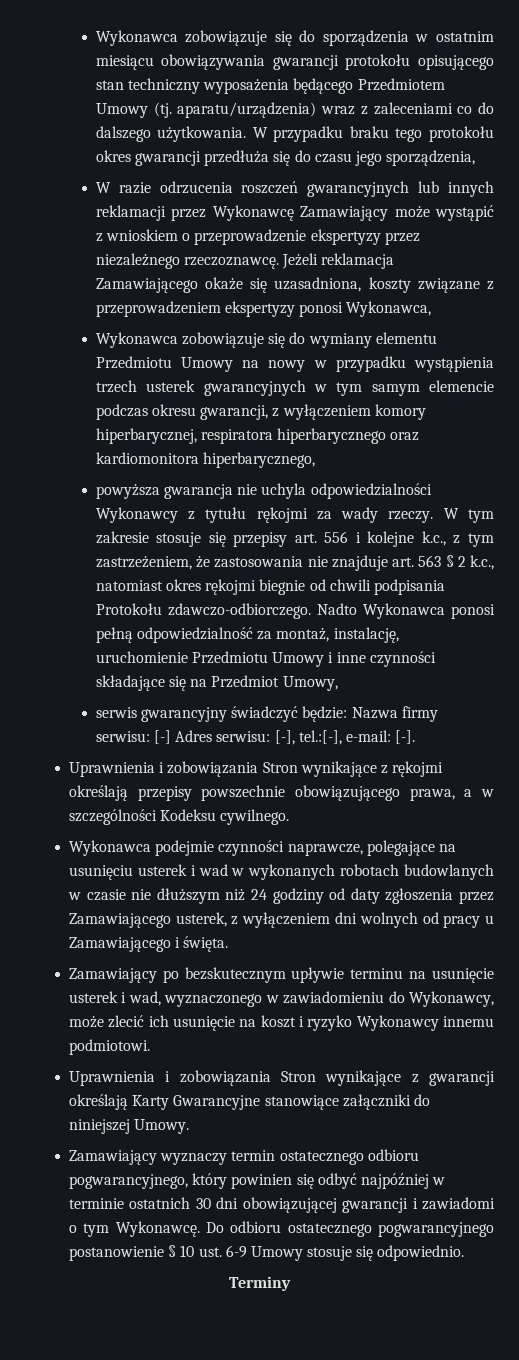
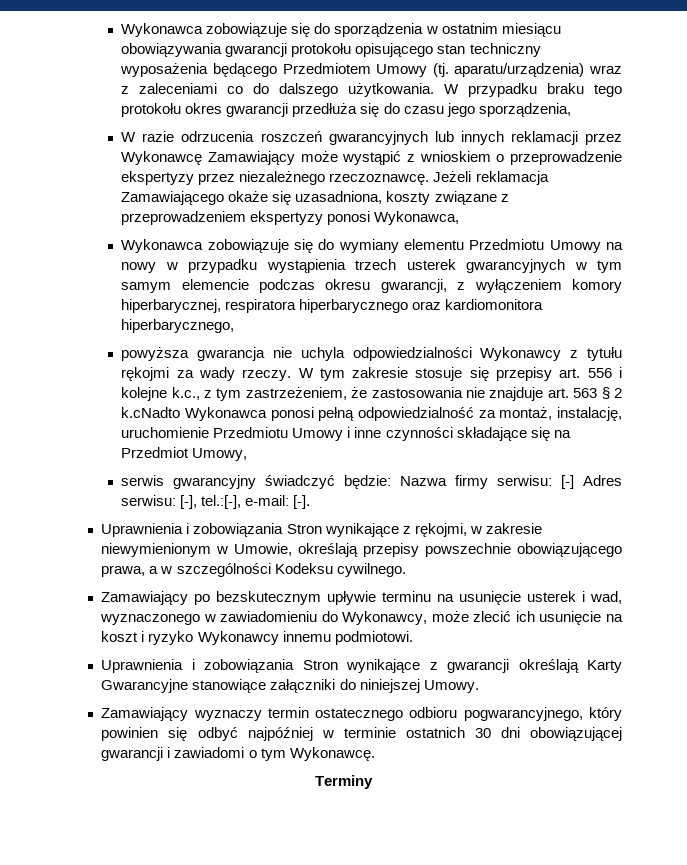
- W tym zakresie stosuje się przepisy art. 556 i kolejne k.c., z tym zastrzeżeniem, że zastosowania nie znajduje art. 563 § 2 k.c., natomiast okres rękojmi biegnie od chwili podpisania Protokołu zdawczo-odbiorczego. Nadto Wykonawca ponosi pełną odpowiedzialność za montaż, instalację, uruchomienie Przedmiotu Umowy i inne czynności składające się na Przedmiot Umowy,
+ W tym zakresie stosuje się przepisy art. 556 i kolejne k.c., z tym zastrzeżeniem, że zastosowania nie znajduje art. 563 § 2 k.cNadto Wykonawca ponosi pełną odpowiedzialność za montaż, instalację, uruchomienie Przedmiotu Umowy i inne czynności składające się na Przedmiot Umowy,
- Uprawnienia i zobowiązania Stron wynikające z rękojmi określają przepisy powszechnie obowiązującego prawa, a w szczególności Kodeksu cywilnego.
+ Uprawnienia i zobowiązania Stron wynikające z rękojmi, w zakresie niewymienionym w Umowie, określają przepisy powszechnie obowiązującego prawa, a w szczególności Kodeksu cywilnego.
- Wykonawca podejmie czynności naprawcze, polegające na usunięciu usterek i wad w wykonanych robotach budowlanych w czasie nie dłuższym niż 24 godziny od daty zgłoszenia przez Zamawiającego usterek, z wyłączeniem dni wolnych od pracy u Zamawiającego i święta.
- Do odbioru ostatecznego pogwarancyjnego postanowienie § 10 ust. 6-9 Umowy stosuje się odpowiednio.

